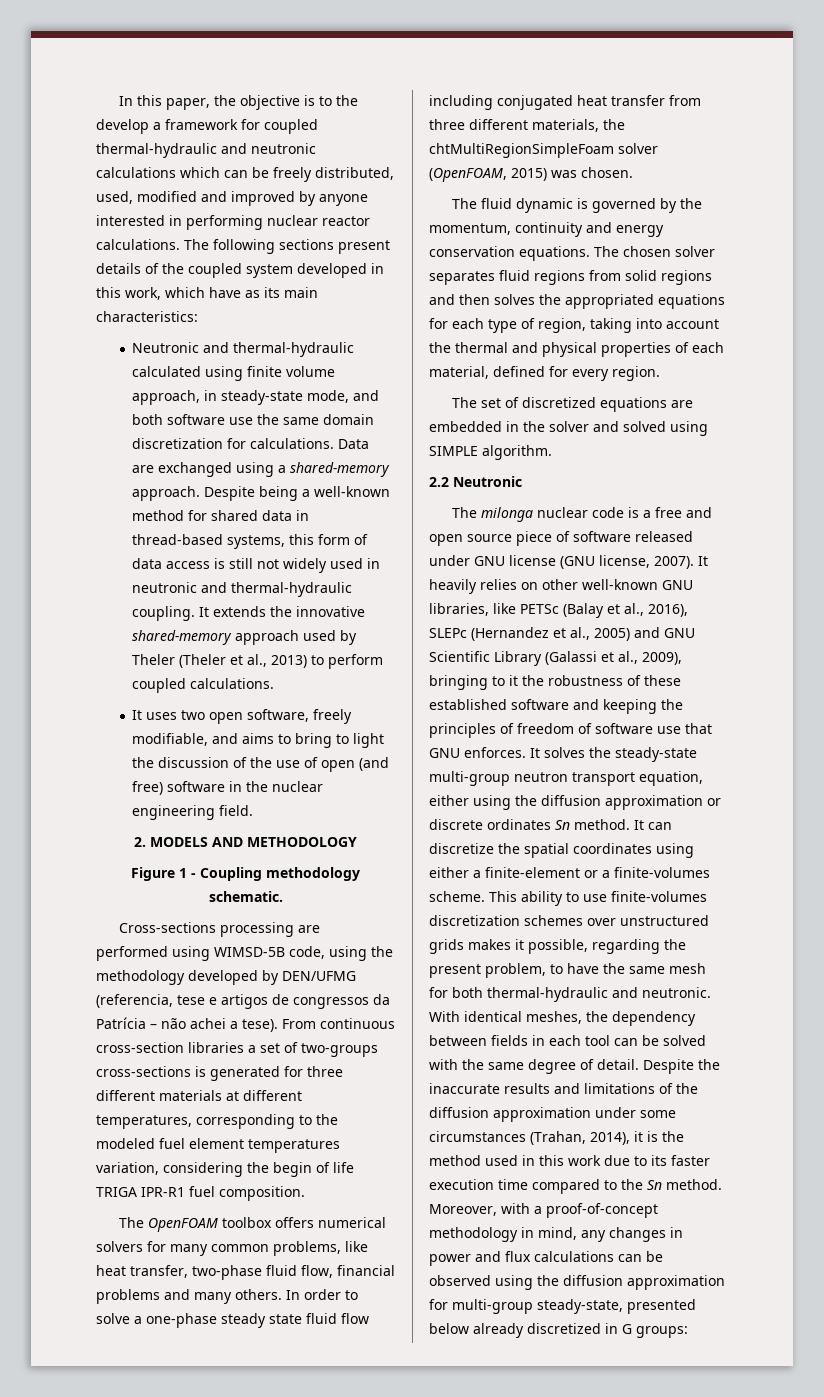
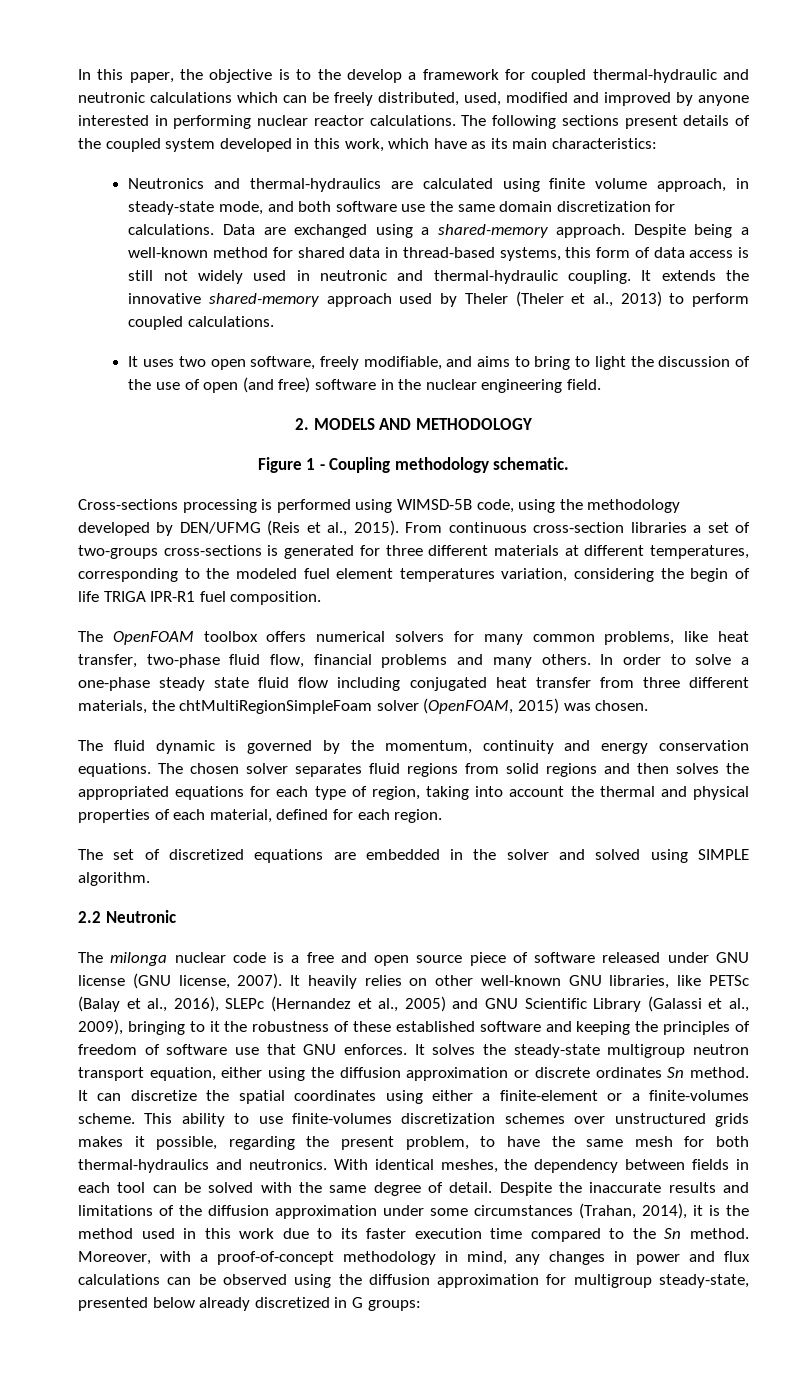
- Neutronic and thermal-hydraulic calculated using finite volume approach, in steady-state mode, and both software use the same domain discretization for calculations.
+ Neutronics and thermal-hydraulics are calculated using finite volume approach, in steady-state mode, and both software use the same domain discretization for calculations.
- Cross-sections processing are performed using WIMSD-5B code, using the methodology developed by DEN/UFMG (referencia, tese e artigos de congressos da Patrícia – não achei a tese).
+ Cross-sections processing is performed using WIMSD-5B code, using the methodology developed by DEN/UFMG (Reis et al., 2015).
- The chosen solver separates fluid regions from solid regions and then solves the appropriated equations for each type of region, taking into account the thermal and physical properties of each material, defined for every region.
+ The chosen solver separates fluid regions from solid regions and then solves the appropriated equations for each type of region, taking into account the thermal and physical properties of each material, defined for each region.
- It solves the steady-state multi-group neutron transport equation, either using the diffusion approximation or discrete ordinates Sn method.
+ It solves the steady-state multigroup neutron transport equation, either using the diffusion approximation or discrete ordinates Sn method.
- This ability to use finite-volumes discretization schemes over unstructured grids makes it possible, regarding the present problem, to have the same mesh for both thermal-hydraulic and neutronic.
+ This ability to use finite-volumes discretization schemes over unstructured grids makes it possible, regarding the present problem, to have the same mesh for both thermal-hydraulics and neutronics.
- Moreover, with a proof-of-concept methodology in mind, any changes in power and flux calculations can be observed using the diffusion approximation for multi-group steady-state, presented below already discretized in G groups:
+ Moreover, with a proof-of-concept methodology in mind, any changes in power and flux calculations can be observed using the diffusion approximation for multigroup steady-state, presented below already discretized in G groups:

